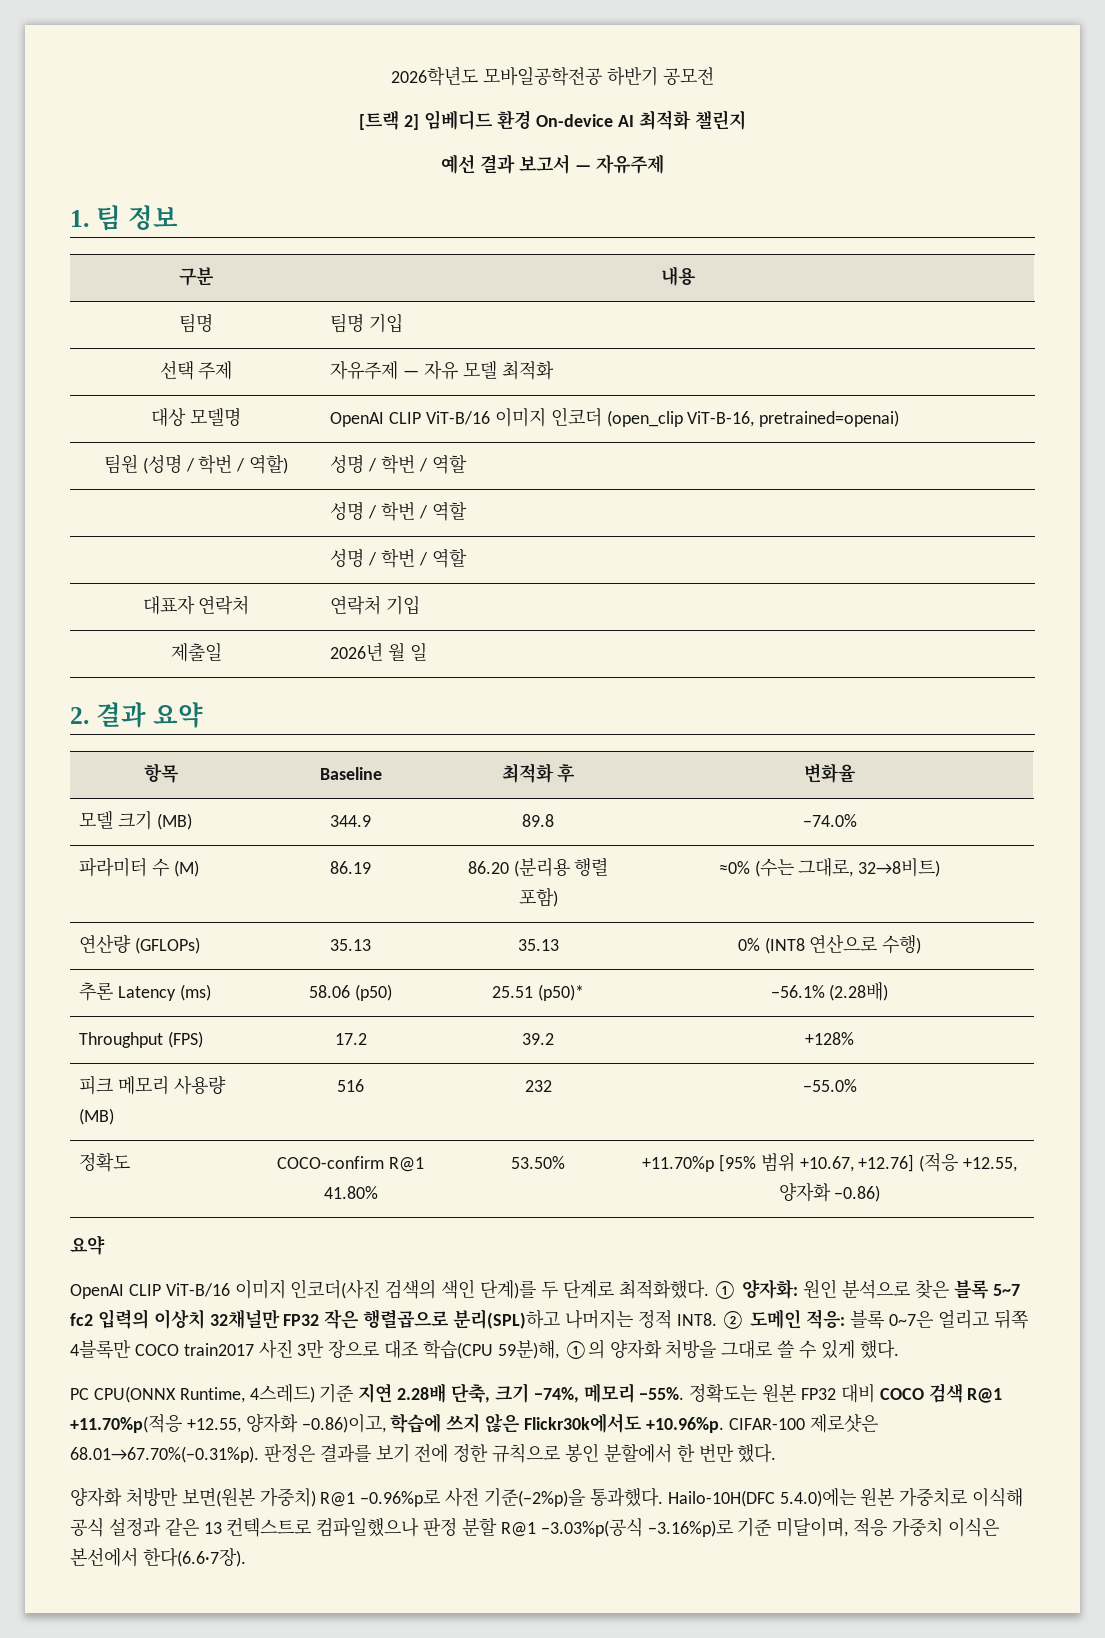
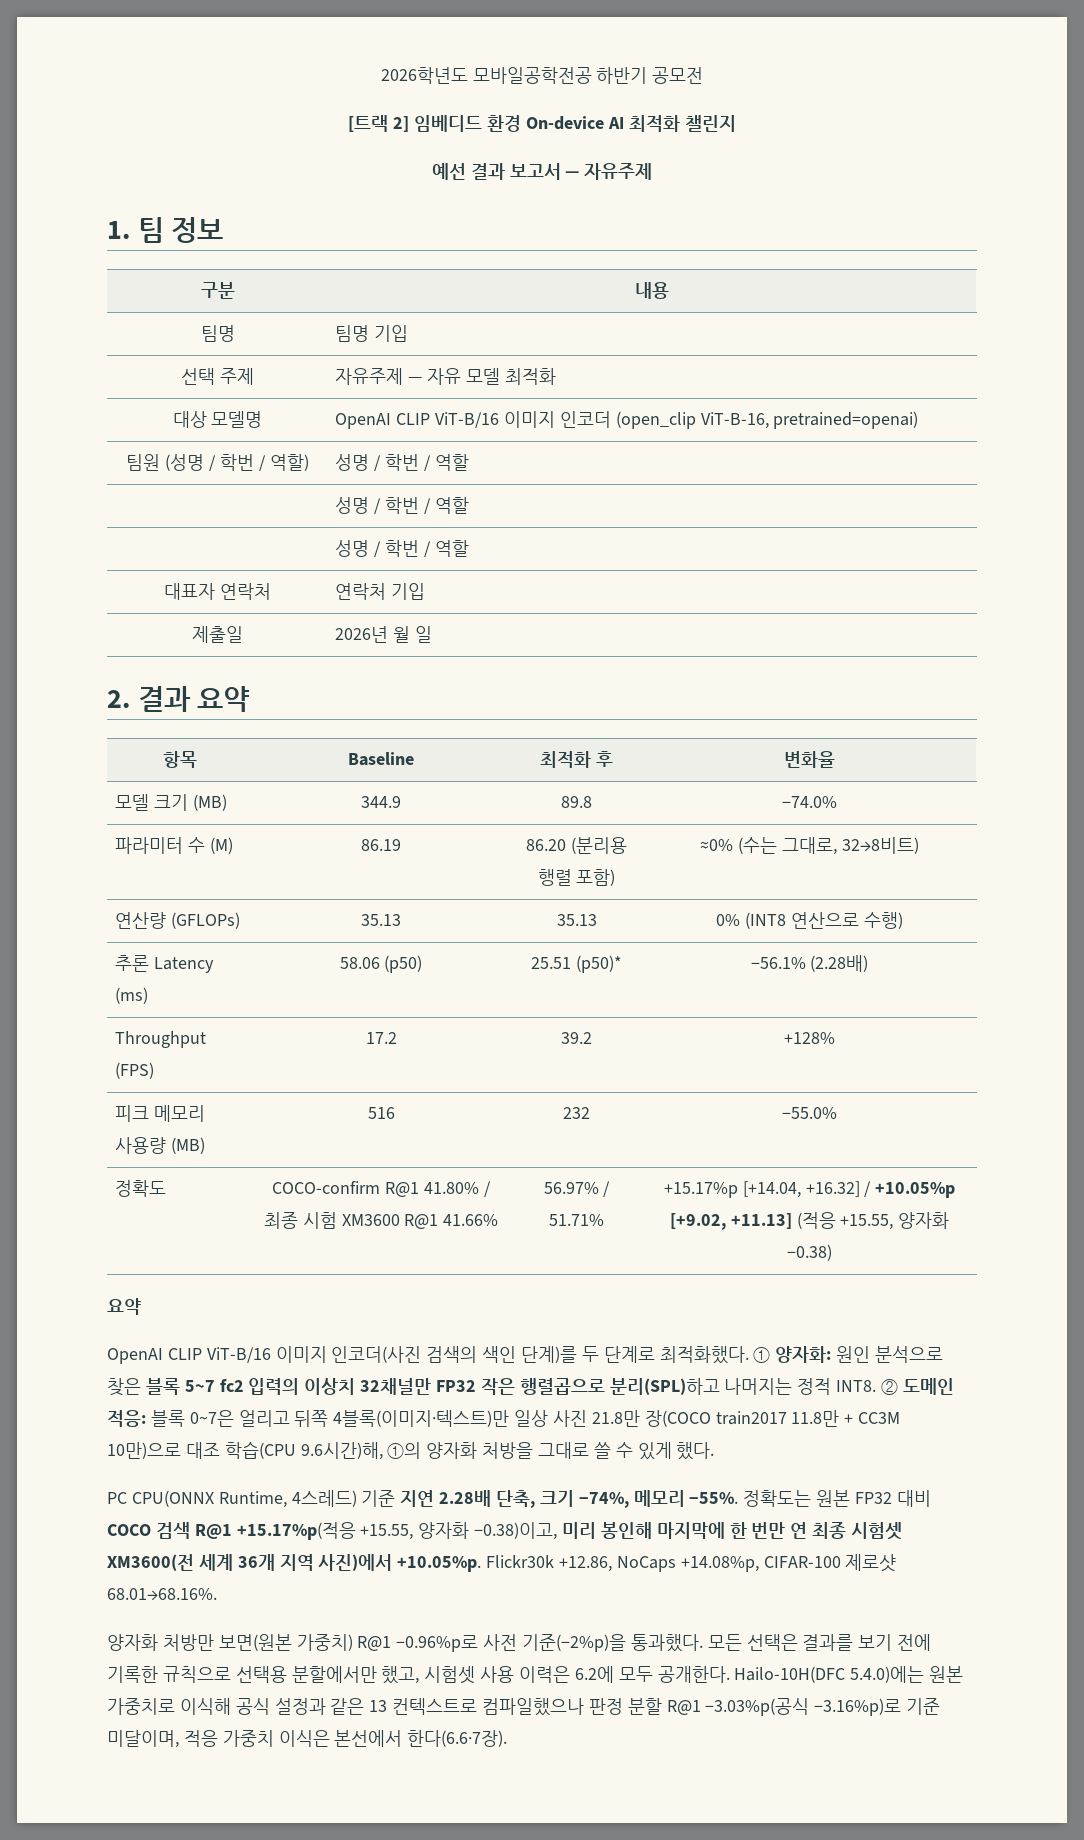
- 정확도 | COCO-confirm R@1 41.80% | 53.50% | +11.70%p [95% 범위 +10.67, +12.76] (적응 +12.55, 양자화 −0.86)
+ 정확도 | COCO-confirm R@1 41.80% / 최종 시험 XM3600 R@1 41.66% | 56.97% / 51.71% | +15.17%p [+14.04, +16.32] / +10.05%p [+9.02, +11.13] (적응 +15.55, 양자화 −0.38)
- ② 도메인 적응: 블록 0~7은 얼리고 뒤쪽 4블록만 COCO train2017 사진 3만 장으로 대조 학습(CPU 59분)해, ①의 양자화 처방을 그대로 쓸 수 있게 했다.
+ ② 도메인 적응: 블록 0~7은 얼리고 뒤쪽 4블록(이미지·텍스트)만 일상 사진 21.8만 장(COCO train2017 11.8만 + CC3M 10만)으로 대조 학습(CPU 9.6시간)해, ①의 양자화 처방을 그대로 쓸 수 있게 했다.
- 정확도는 원본 FP32 대비 COCO 검색 R@1 +11.70%p(적응 +12.55, 양자화 −0.86)이고, 학습에 쓰지 않은 Flickr30k에서도 +10.96%p. CIFAR-100 제로샷은 68.01→67.70%(−0.31%p). 판정은 결과를 보기 전에 정한 규칙으로 봉인 분할에서 한 번만 했다.
+ 정확도는 원본 FP32 대비 COCO 검색 R@1 +15.17%p(적응 +15.55, 양자화 −0.38)이고, 미리 봉인해 마지막에 한 번만 연 최종 시험셋 XM3600(전 세계 36개 지역 사진)에서 +10.05%p. Flickr30k +12.86, NoCaps +14.08%p, CIFAR-100 제로샷 68.01→68.16%.
+ 모든 선택은 결과를 보기 전에 기록한 규칙으로 선택용 분할에서만 했고, 시험셋 사용 이력은 6.2에 모두 공개한다.

